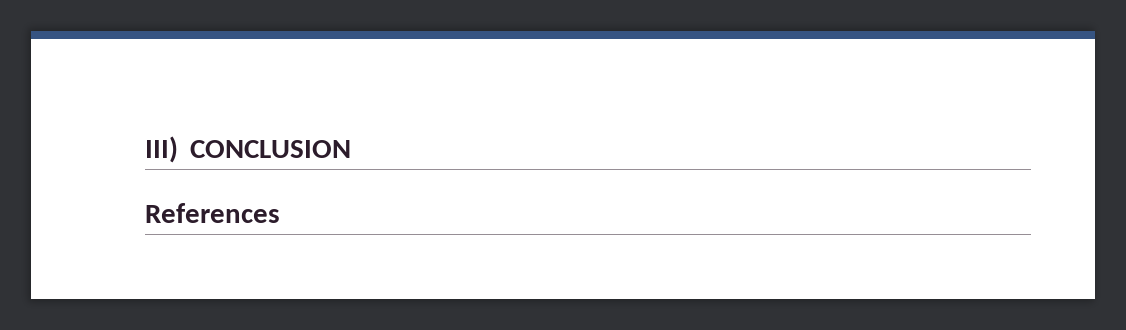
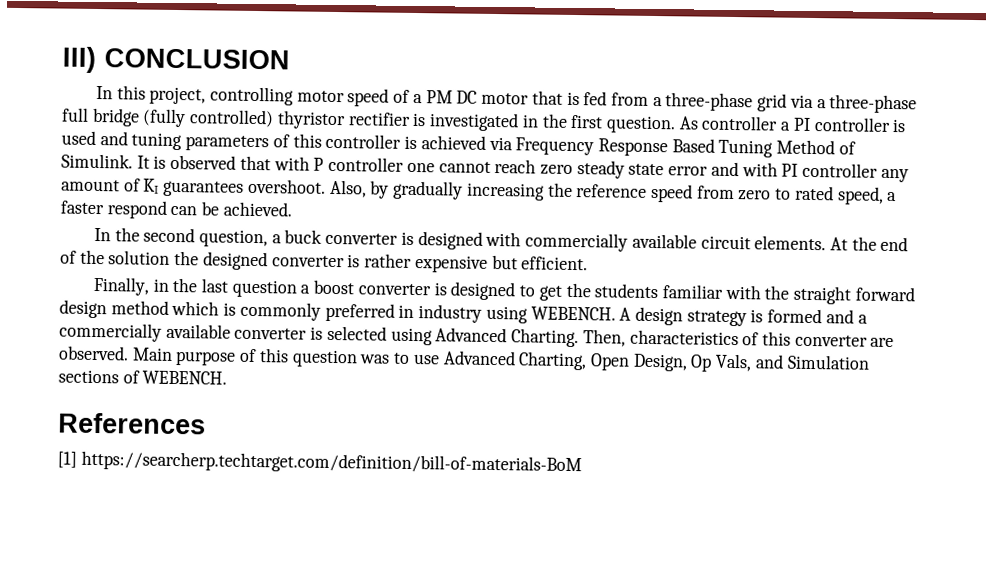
+ In this project, controlling motor speed of a PM DC motor that is fed from a three-phase grid via a three-phase full bridge (fully controlled) thyristor rectifier is investigated in the first question. As controller a PI controller is used and tuning parameters of this controller is achieved via Frequency Response Based Tuning Method of Simulink. It is observed that with P controller one cannot reach zero steady state error and with PI controller any amount of KI guarantees overshoot. Also, by gradually increasing the reference speed from zero to rated speed, a faster respond can be achieved.
+ In the second question, a buck converter is designed with commercially available circuit elements. At the end of the solution the designed converter is rather expensive but efficient.
+ Finally, in the last question a boost converter is designed to get the students familiar with the straight forward design method which is commonly preferred in industry using WEBENCH. A design strategy is formed and a commercially available converter is selected using Advanced Charting. Then, characteristics of this converter are observed. Main purpose of this question was to use Advanced Charting, Open Design, Op Vals, and Simulation sections of WEBENCH.
+ [1] https://searcherp.techtarget.com/definition/bill-of-materials-BoM

